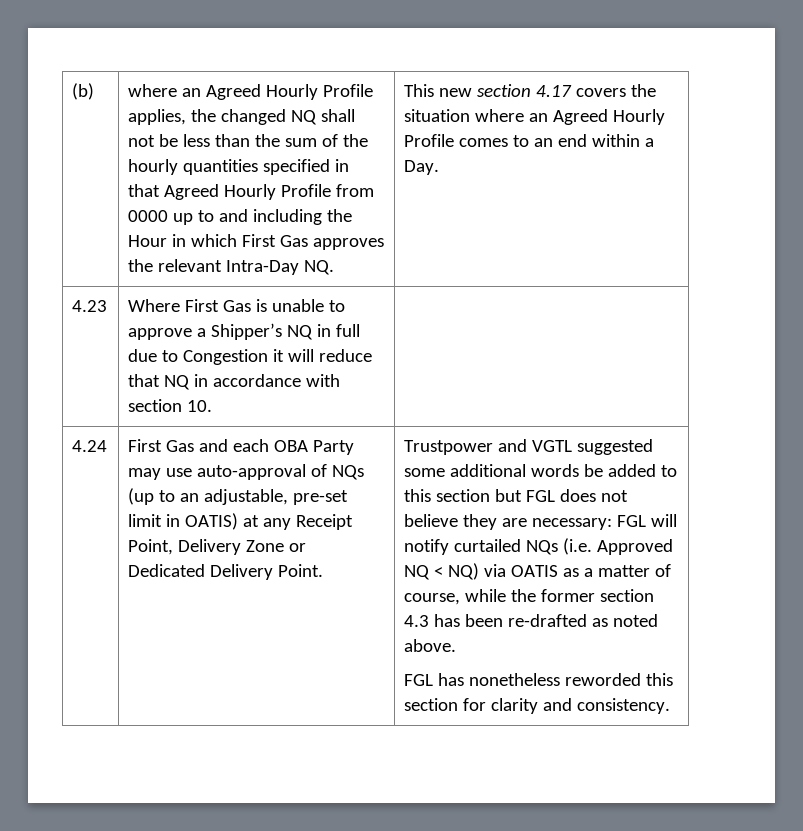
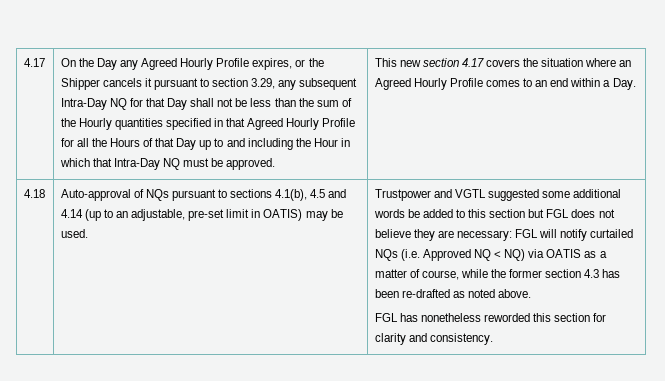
- (b) | where an Agreed Hourly Profile applies, the changed NQ shall not be less than the sum of the hourly quantities specified in that Agreed Hourly Profile from 0000 up to and including the Hour in which First Gas approves the relevant Intra-Day NQ.
+ 4.17 | On the Day any Agreed Hourly Profile expires, or the Shipper cancels it pursuant to section 3.29, any subsequent Intra-Day NQ for that Day shall not be less than the sum of the Hourly quantities specified in that Agreed Hourly Profile for all the Hours of that Day up to and including the Hour in which that Intra-Day NQ must be approved.
- 4.23 | Where First Gas is unable to approve a Shipper’s NQ in full due to Congestion it will reduce that NQ in accordance with section 10. |
- 4.24 | First Gas and each OBA Party may use auto-approval of NQs (up to an adjustable, pre-set limit in OATIS) at any Receipt Point, Delivery Zone or Dedicated Delivery Point.
+ 4.18 | Auto-approval of NQs pursuant to sections 4.1(b), 4.5 and 4.14 (up to an adjustable, pre-set limit in OATIS) may be used.

